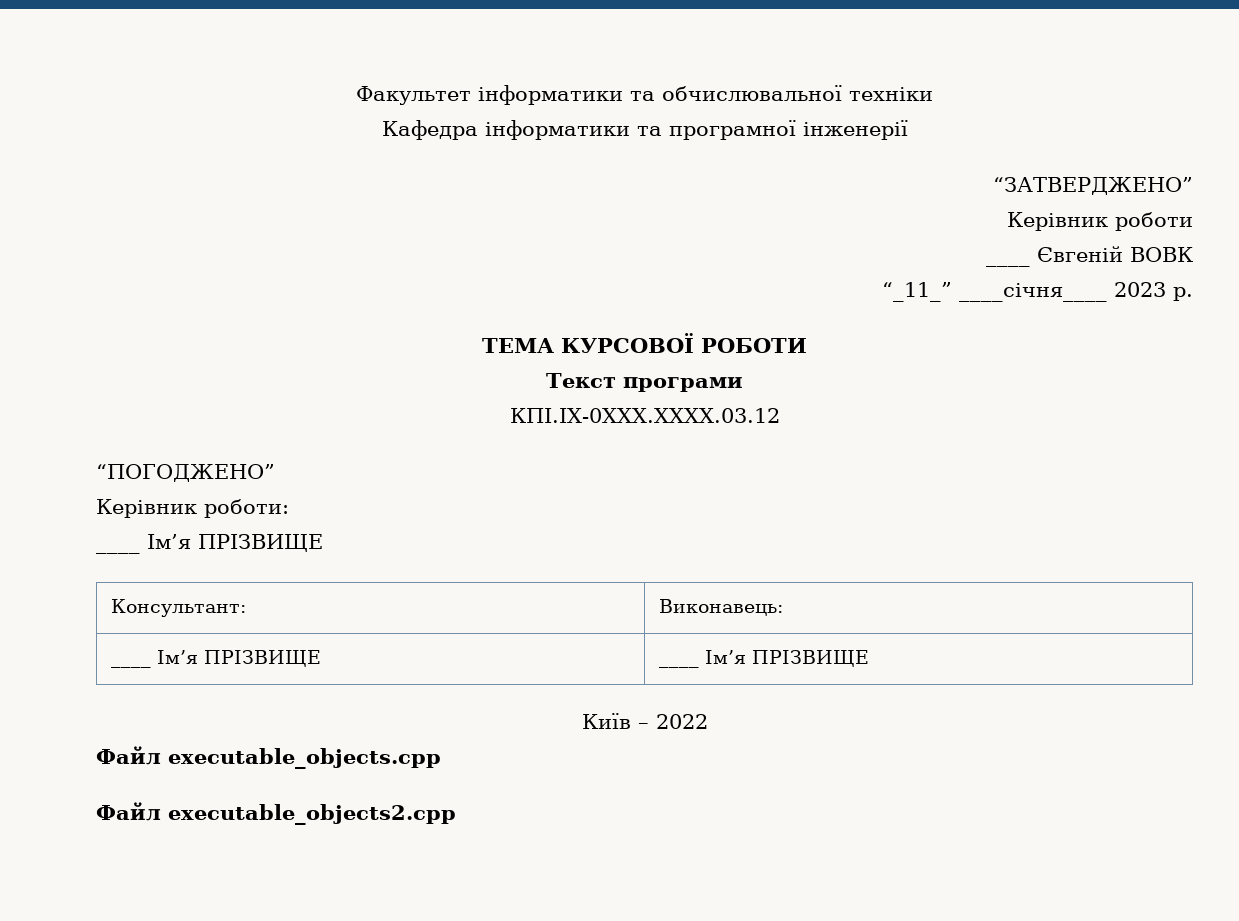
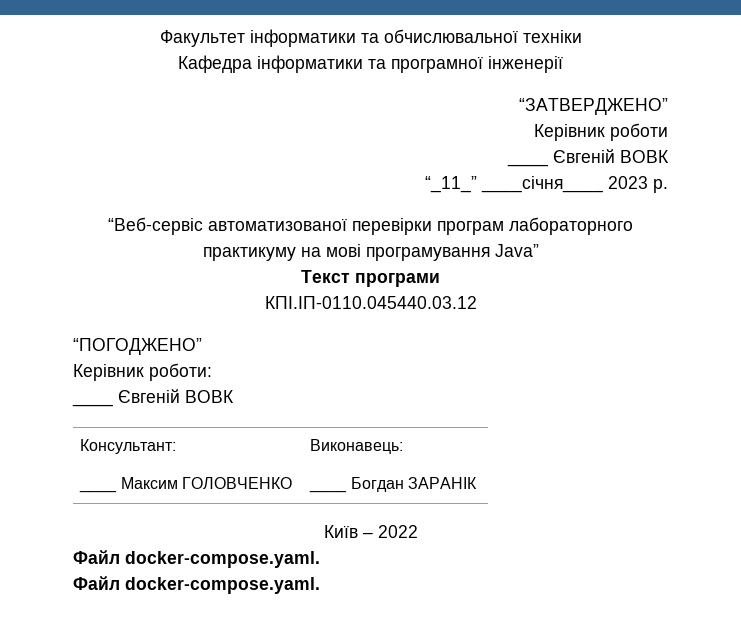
- ТЕМА КУРСОВОЇ РОБОТИ
+ “Веб-сервіс автоматизованої перевірки програм лабораторного практикуму на мові програмування Java”
- КПІ.ІХ-0ХХХ.ХХХХ.03.12
+ КПІ.ІП-0110.045440.03.12
  Керівник роботи:
- ____ Ім’я ПРІЗВИЩЕ
+ ____ Євгеній ВОВК
- ____ Ім’я ПРІЗВИЩЕ | ____ Ім’я ПРІЗВИЩЕ
+ ____ Максим ГОЛОВЧЕНКО | ____ Богдан ЗАРАНІК
  Київ – 2022
- Файл executable_objects.cpp
- Файл executable_objects2.cpp
+ Файл docker-compose.yaml.
+ Файл docker-compose.yaml.

